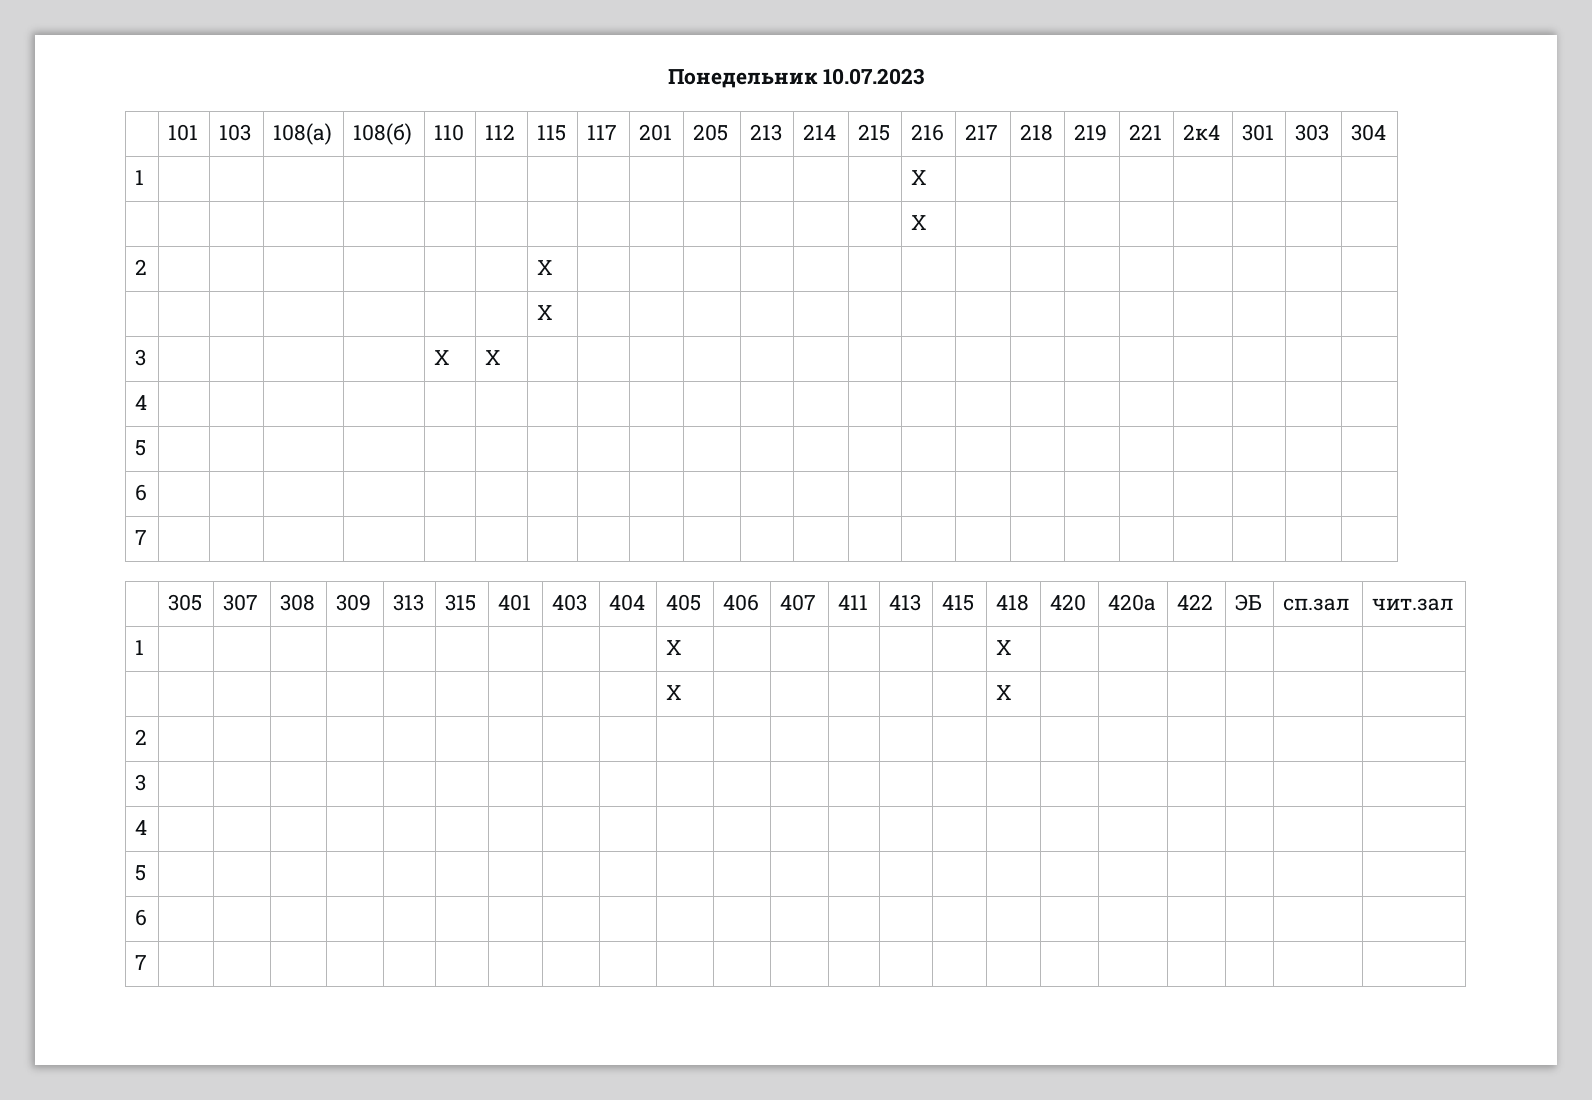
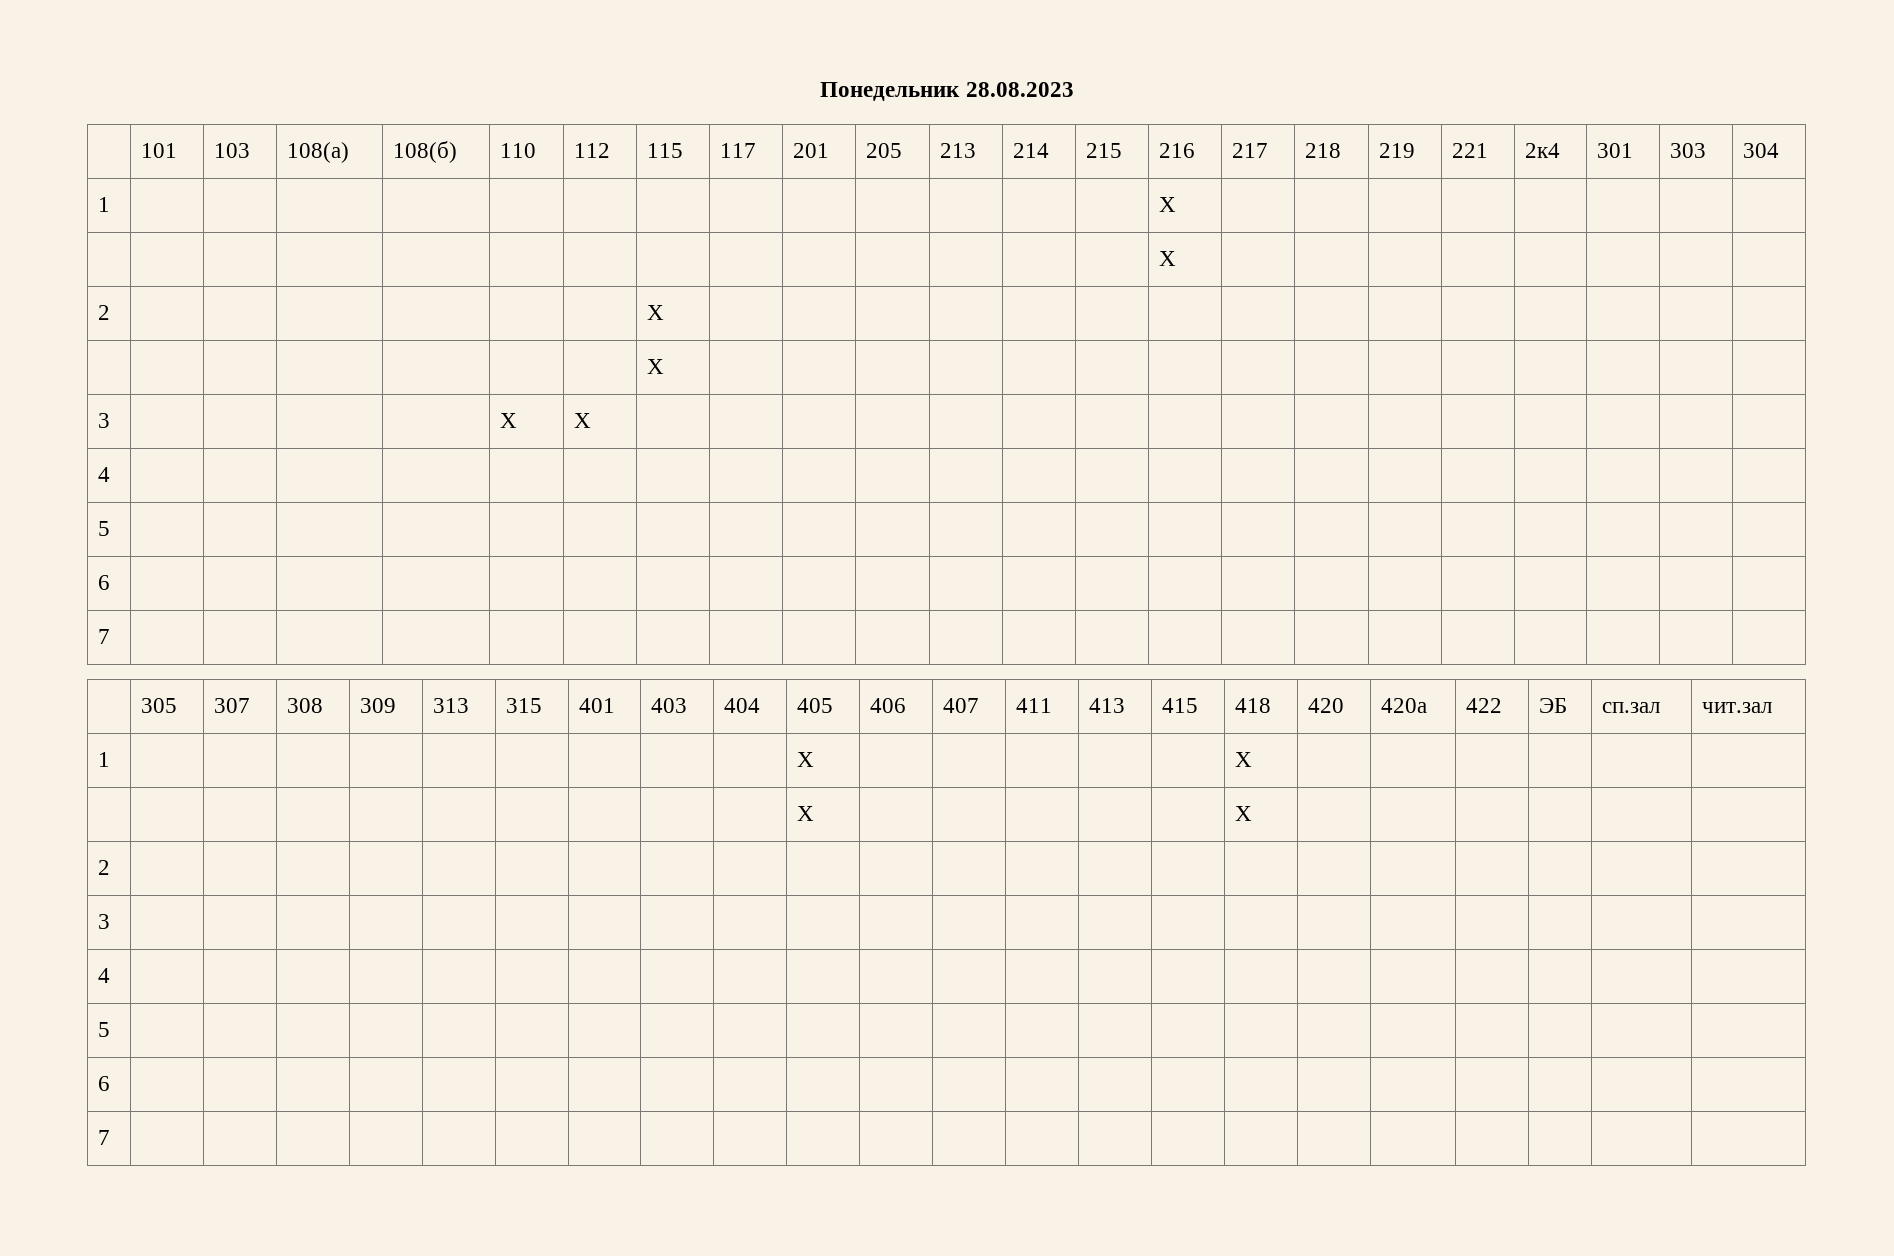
- Понедельник 10.07.2023
+ Понедельник 28.08.2023

